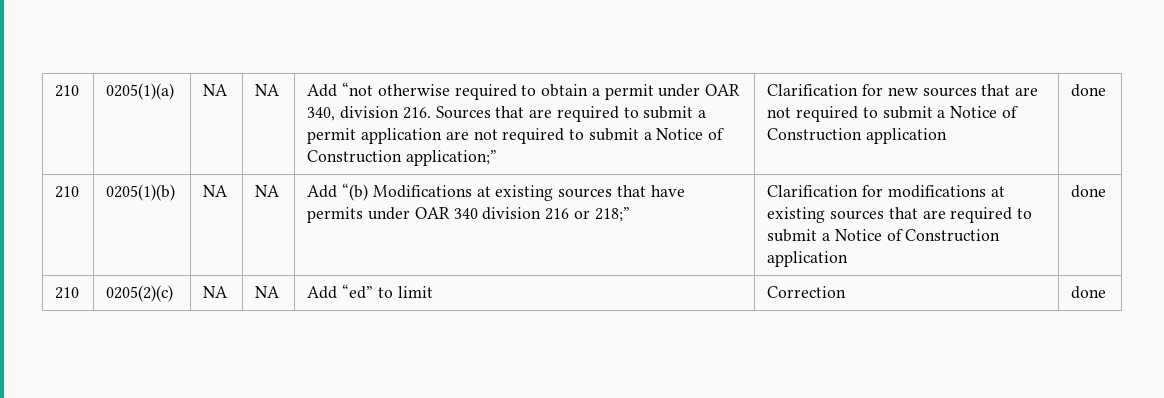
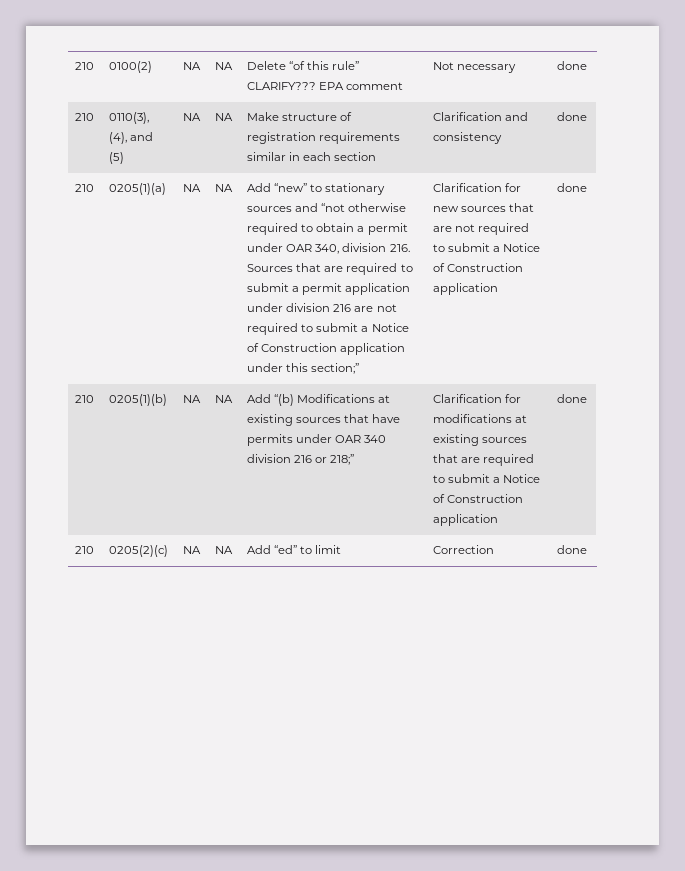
+ 210 | 0100(2) | NA | NA | Delete “of this rule” CLARIFY??? EPA comment | Not necessary | done
+ 210 | 0110(3), (4), and (5) | NA | NA | Make structure of registration requirements similar in each section | Clarification and consistency | done
- Add “not otherwise required to obtain a permit under OAR 340, division 216. Sources that are required to submit a permit application are not required to submit a Notice of Construction application;”
+ Add “new” to stationary sources and “not otherwise required to obtain a permit under OAR 340, division 216. Sources that are required to submit a permit application under division 216 are not required to submit a Notice of Construction application under this section;”

